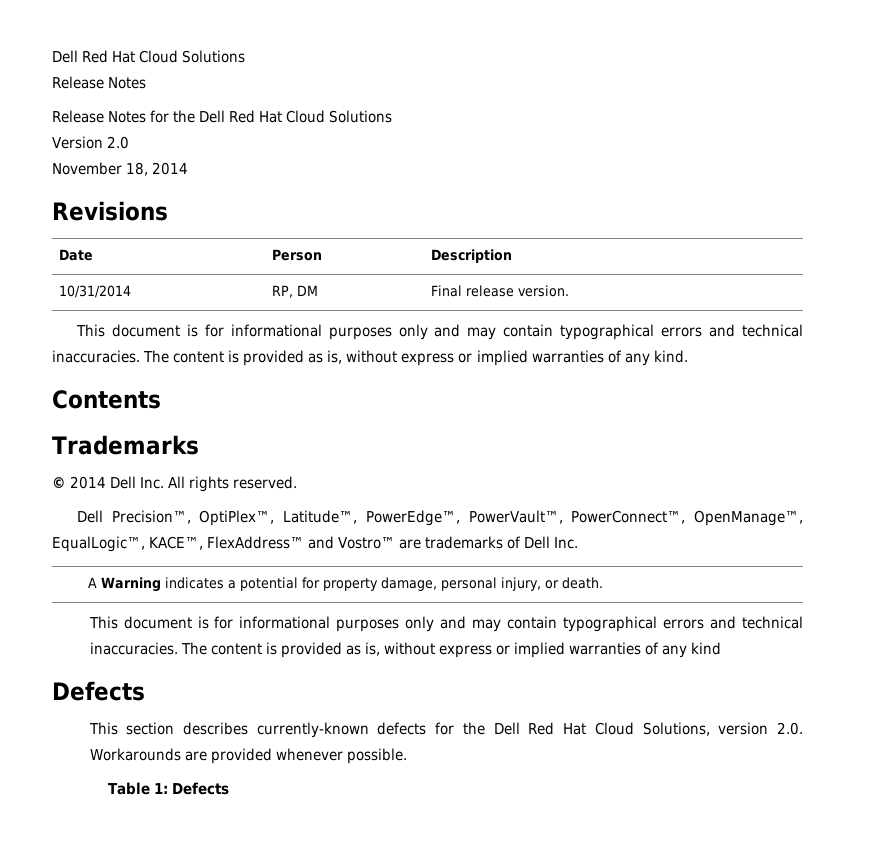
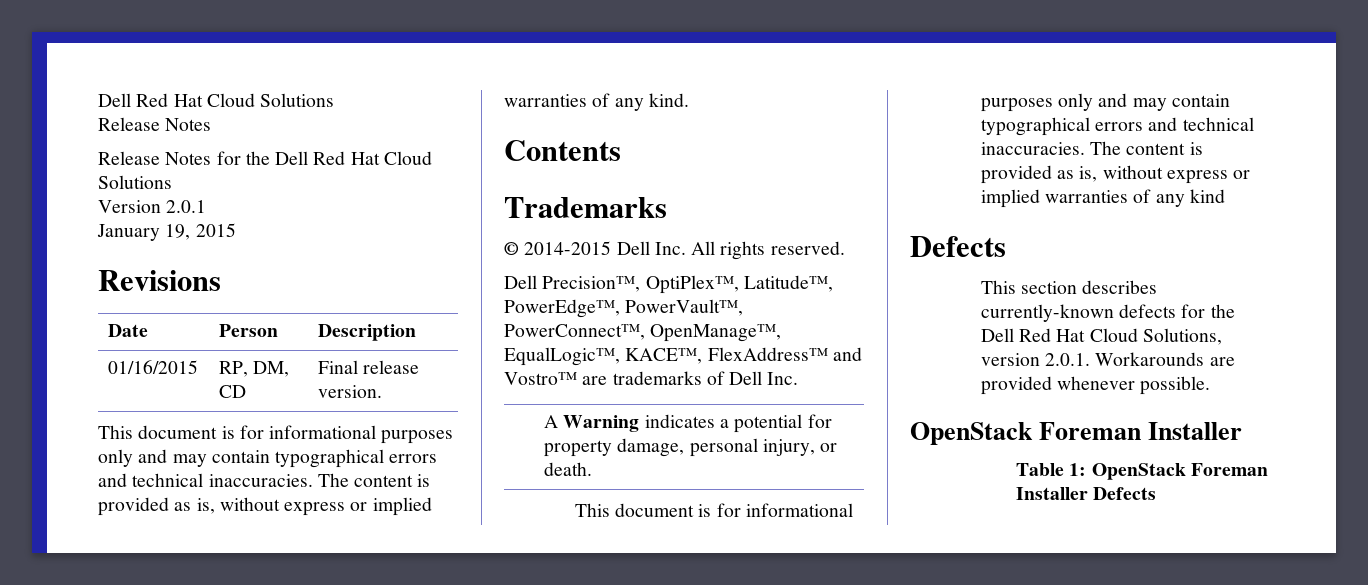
- Version 2.0
- November 18, 2014
+ Version 2.0.1
+ January 19, 2015
- 10/31/2014 | RP, DM | Final release version.
+ 01/16/2015 | RP, DM, CD | Final release version.
- © 2014 Dell Inc. All rights reserved.
+ © 2014-2015 Dell Inc. All rights reserved.
- This section describes currently-known defects for the Dell Red Hat Cloud Solutions, version 2.0. Workarounds are provided whenever possible.
+ This section describes currently-known defects for the Dell Red Hat Cloud Solutions, version 2.0.1. Workarounds are provided whenever possible.
+ OpenStack Foreman Installer
- Table 1: Defects
+ Table 1: OpenStack Foreman Installer Defects

